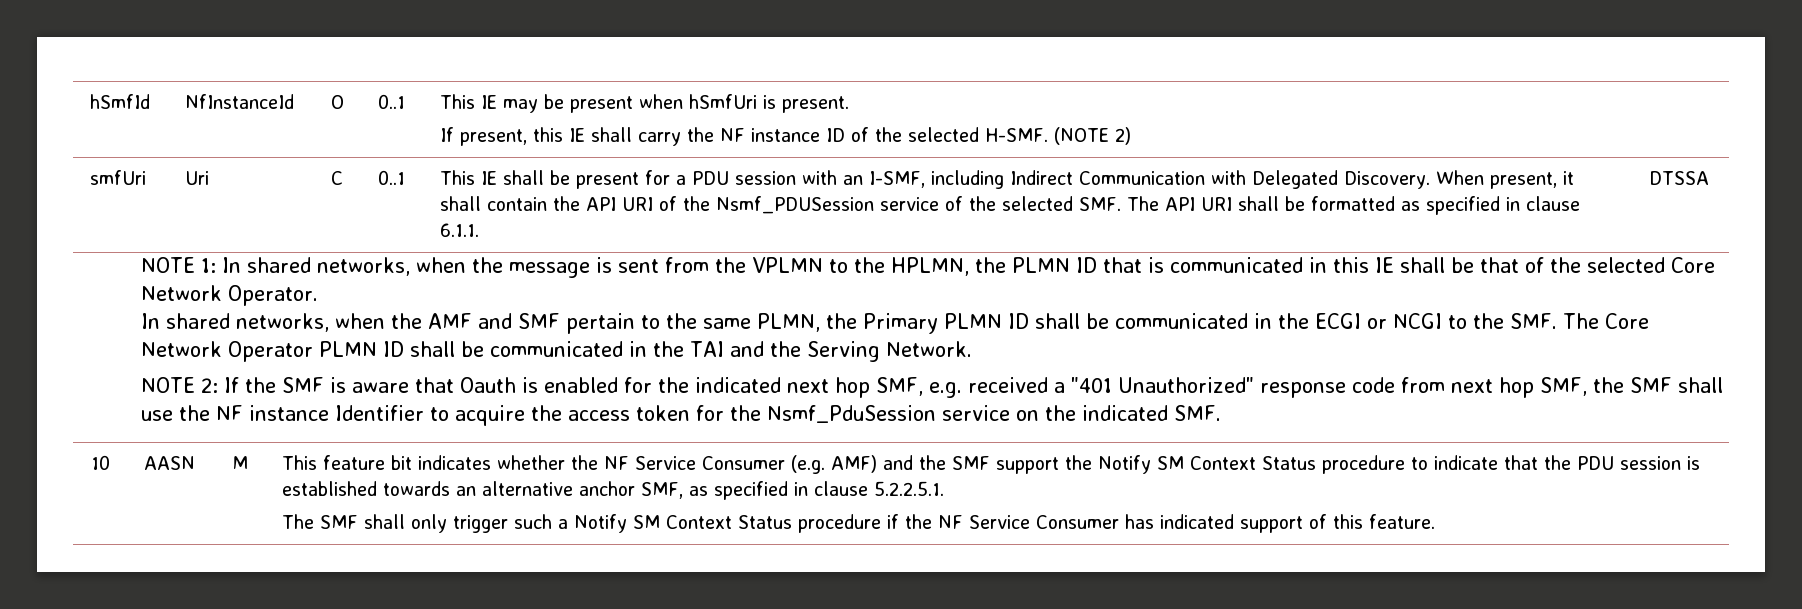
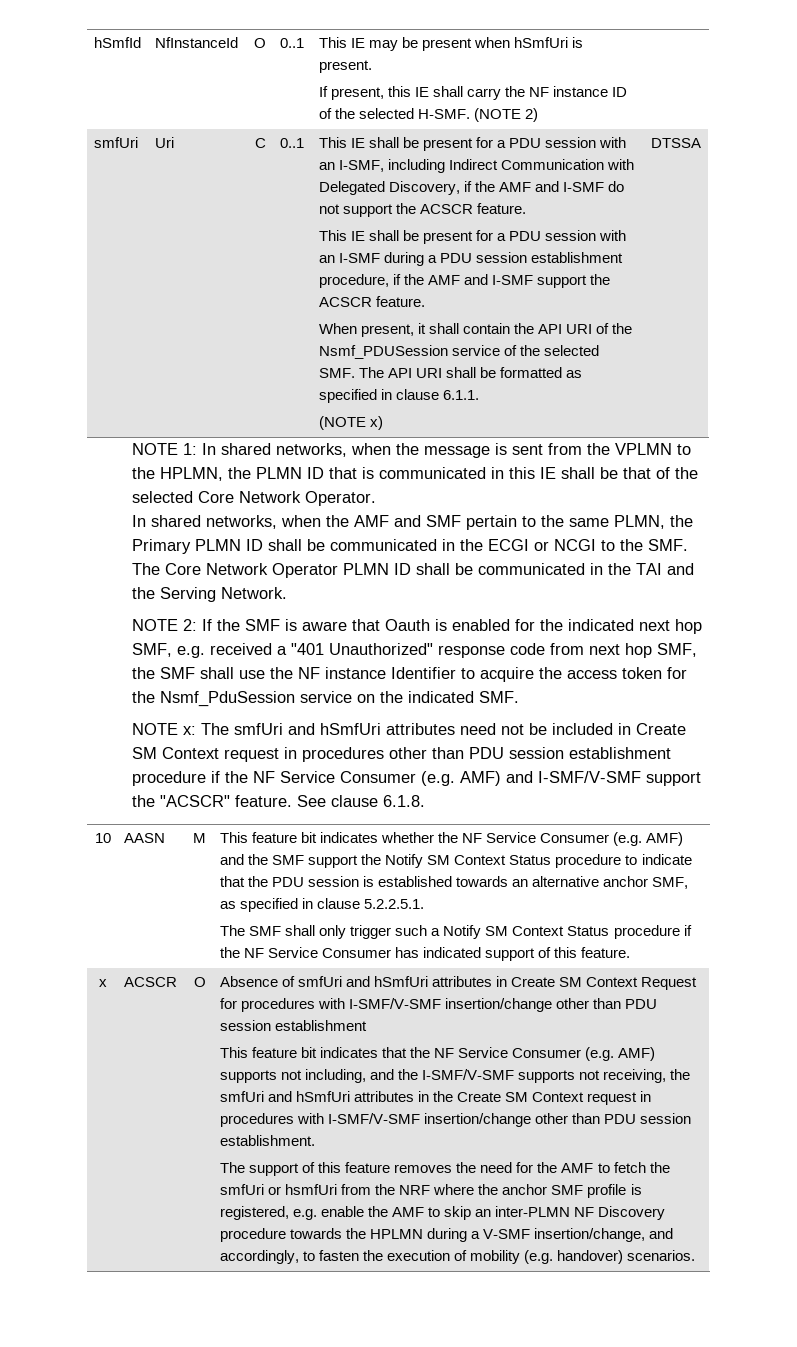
- This IE shall be present for a PDU session with an I-SMF, including Indirect Communication with Delegated Discovery. When present, it shall contain the API URI of the Nsmf_PDUSession service of the selected SMF. The API URI shall be formatted as specified in clause 6.1.1.
+ This IE shall be present for a PDU session with an I-SMF, including Indirect Communication with Delegated Discovery, if the AMF and I-SMF do not support the ACSCR feature.
+ This IE shall be present for a PDU session with an I-SMF during a PDU session establishment procedure, if the AMF and I-SMF support the ACSCR feature.
+ When present, it shall contain the API URI of the Nsmf_PDUSession service of the selected SMF. The API URI shall be formatted as specified in clause 6.1.1.
+ (NOTE x)
+ NOTE x: The smfUri and hSmfUri attributes need not be included in Create SM Context request in procedures other than PDU session establishment procedure if the NF Service Consumer (e.g. AMF) and I-SMF/V-SMF support the "ACSCR" feature. See clause 6.1.8.
+ x | ACSCR | O | Absence of smfUri and hSmfUri attributes in Create SM Context Request for procedures with I-SMF/V-SMF insertion/change other than PDU session establishment
+ This feature bit indicates that the NF Service Consumer (e.g. AMF) supports not including, and the I-SMF/V-SMF supports not receiving, the smfUri and hSmfUri attributes in the Create SM Context request in procedures with I-SMF/V-SMF insertion/change other than PDU session establishment.
+ The support of this feature removes the need for the AMF to fetch the smfUri or hsmfUri from the NRF where the anchor SMF profile is registered, e.g. enable the AMF to skip an inter-PLMN NF Discovery procedure towards the HPLMN during a V-SMF insertion/change, and accordingly, to fasten the execution of mobility (e.g. handover) scenarios.

